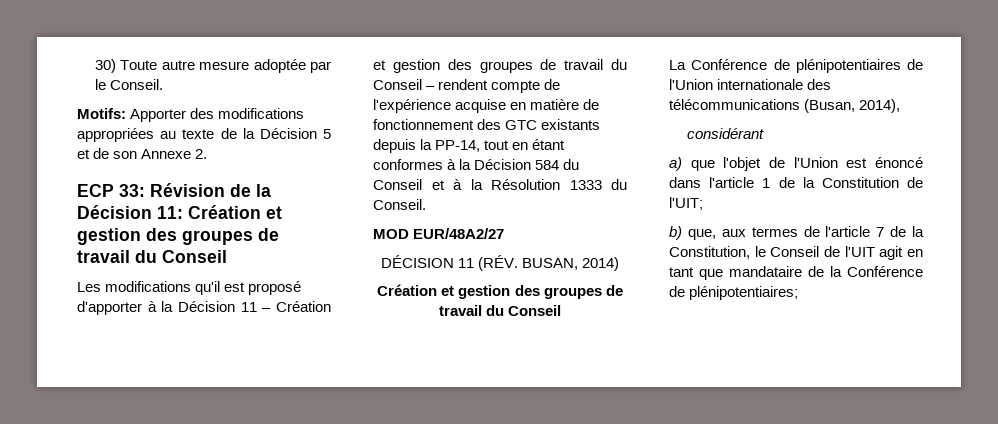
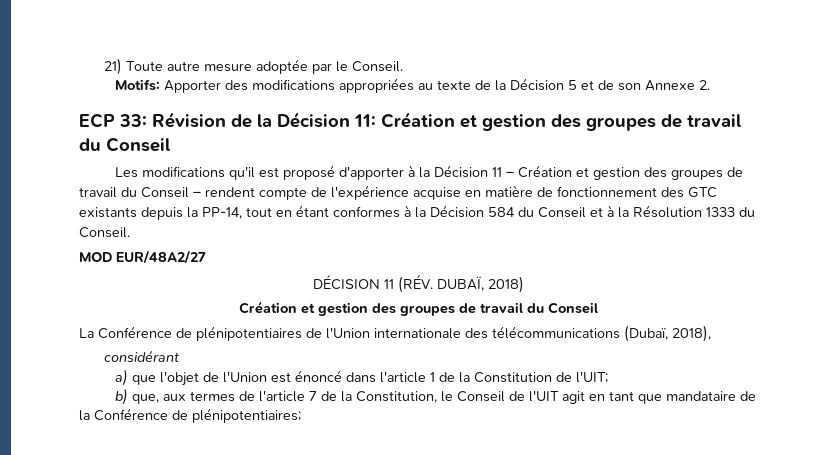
- 30) Toute autre mesure adoptée par le Conseil.
+ 21) Toute autre mesure adoptée par le Conseil.
- DÉCISION 11 (RÉV. BUSAN, 2014)
+ DÉCISION 11 (RÉV. DUBAÏ, 2018)
- La Conférence de plénipotentiaires de l'Union internationale des télécommunications (Busan, 2014),
+ La Conférence de plénipotentiaires de l'Union internationale des télécommunications (Dubaï, 2018),

